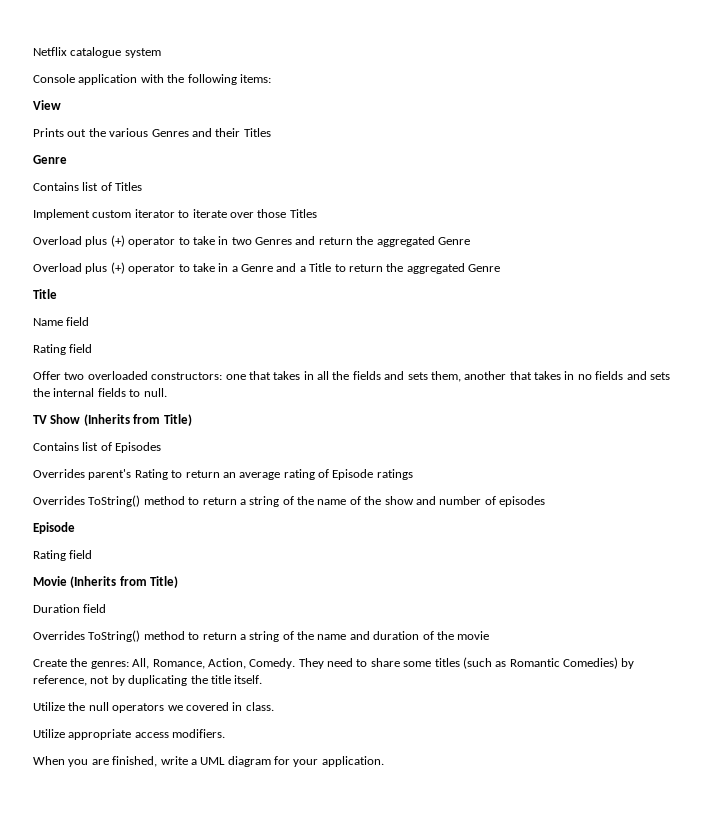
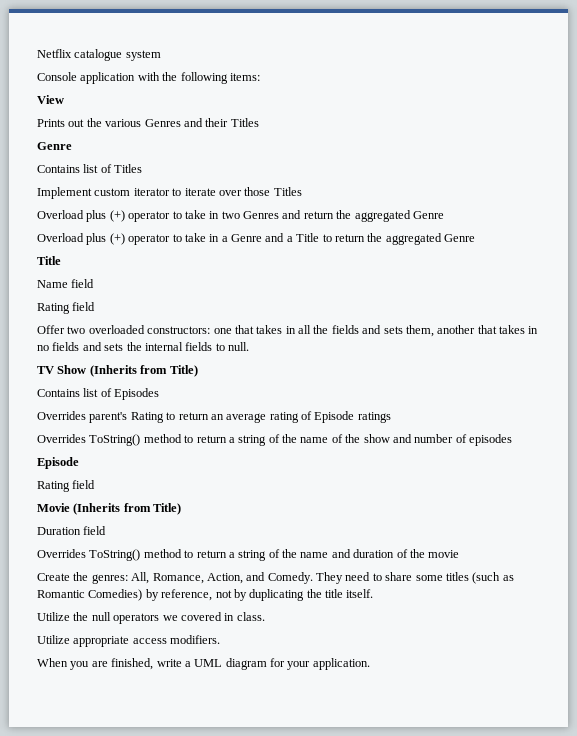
- Create the genres: All, Romance, Action, Comedy.
+ Create the genres: All, Romance, Action, and Comedy.

